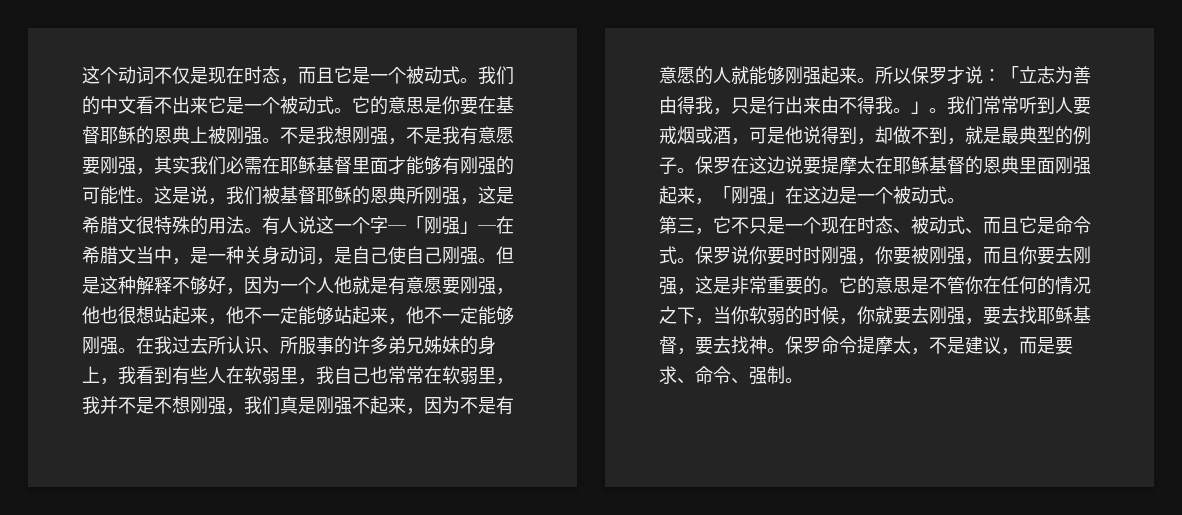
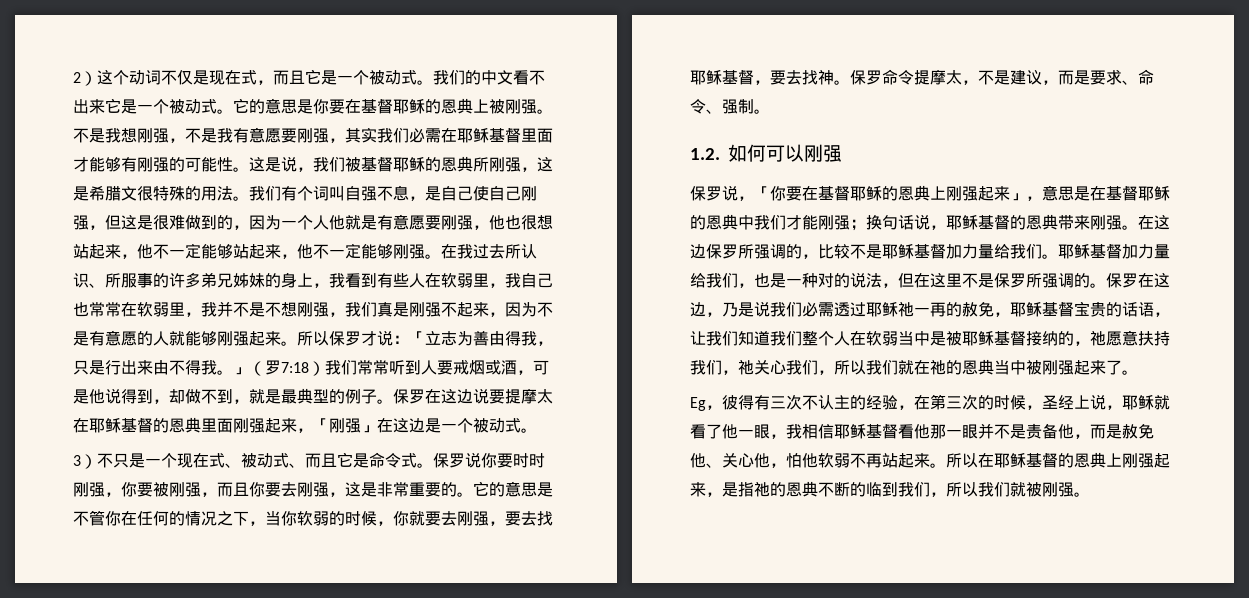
- 这个动词不仅是现在时态，而且它是一个被动式。
+ 2）这个动词不仅是现在式，而且它是一个被动式。
- 有人说这一个字─「刚强」─在希腊文当中，是一种关身动词，是自己使自己刚强。但是这种解释不够好，因为一个人他就是有意愿要刚强，他也很想站起来，他不一定能够站起来，他不一定能够刚强。
+ 我们有个词叫自强不息，是自己使自己刚强，但这是很难做到的，因为一个人他就是有意愿要刚强，他也很想站起来，他不一定能够站起来，他不一定能够刚强。
- 所以保罗才说：「立志为善由得我，只是行出来由不得我。」。我们常常听到人要戒烟或酒，可是他说得到，却做不到，就是最典型的例子。
+ 所以保罗才说：「立志为善由得我，只是行出来由不得我。」（罗7:18）我们常常听到人要戒烟或酒，可是他说得到，却做不到，就是最典型的例子。
- 第三，它不只是一个现在时态、被动式、而且它是命令式。
+ 3）不只是一个现在式、被动式、而且它是命令式。
+ 1.2.如何可以刚强
+ 保罗说，「你要在基督耶稣的恩典上刚强起来」，意思是在基督耶稣的恩典中我们才能刚强；换句话说，耶稣基督的恩典带来刚强。在这边保罗所强调的，比较不是耶稣基督加力量给我们。耶稣基督加力量给我们，也是一种对的说法，但在这里不是保罗所强调的。保罗在这边，乃是说我们必需透过耶稣祂一再的赦免，耶稣基督宝贵的话语，让我们知道我们整个人在软弱当中是被耶稣基督接纳的，祂愿意扶持我们，祂关心我们，所以我们就在祂的恩典当中被刚强起来了。
+ Eg，彼得有三次不认主的经验，在第三次的时候，圣经上说，耶稣就看了他一眼，我相信耶稣基督看他那一眼并不是责备他，而是赦免他、关心他，怕他软弱不再站起来。所以在耶稣基督的恩典上刚强起来，是指祂的恩典不断的临到我们，所以我们就被刚强。

